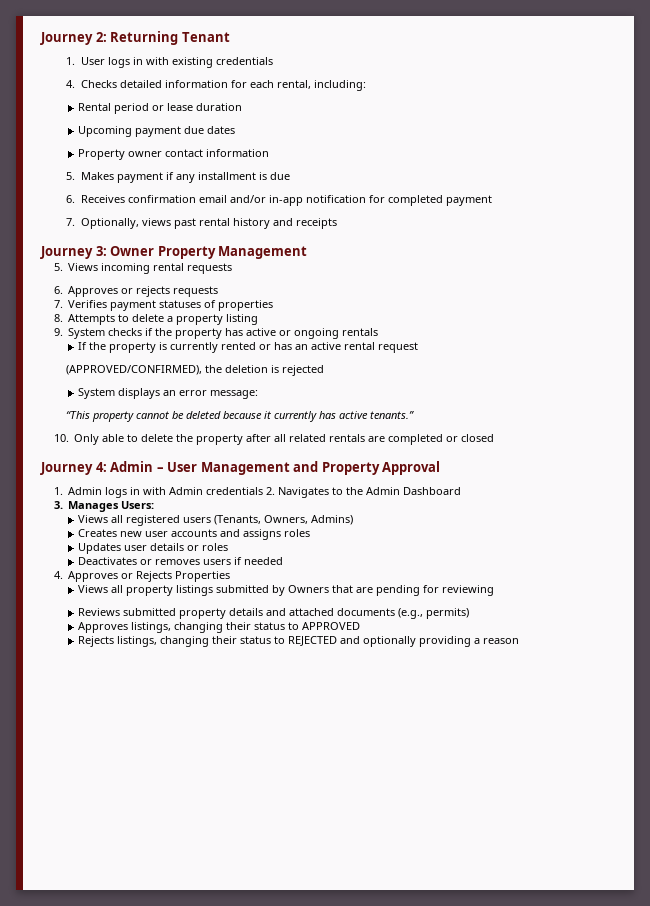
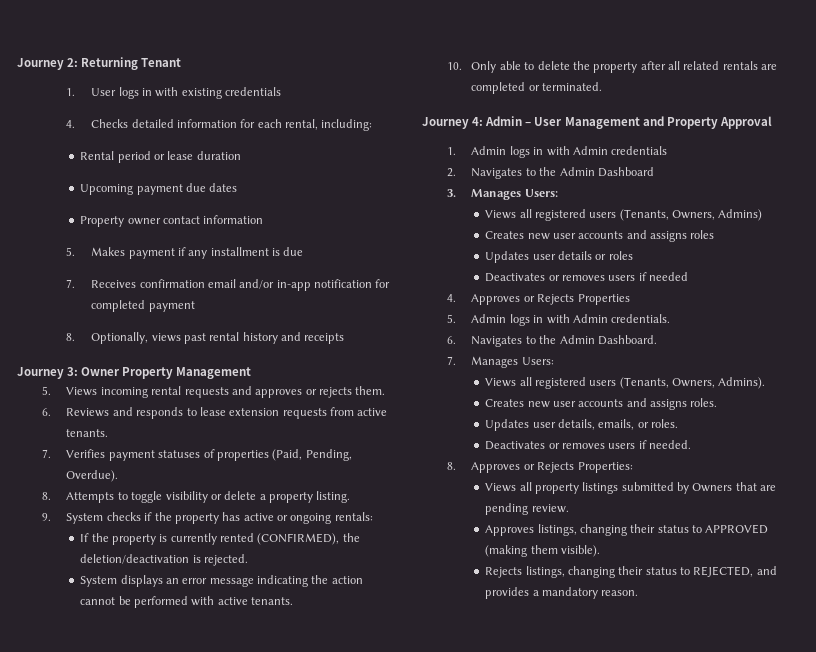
- 6. Receives confirmation email and/or in-app notification for completed payment
+ 7. Receives confirmation email and/or in-app notification for completed payment
- 7. Optionally, views past rental history and receipts
+ 8. Optionally, views past rental history and receipts
- 5. Views incoming rental requests
- 6. Approves or rejects requests
+ 5. Views incoming rental requests and approves or rejects them.
+ 6. Reviews and responds to lease extension requests from active tenants.
- 7. Verifies payment statuses of properties
+ 7. Verifies payment statuses of properties (Paid, Pending, Overdue).
- 8. Attempts to delete a property listing
+ 8. Attempts to toggle visibility or delete a property listing.
- 9. System checks if the property has active or ongoing rentals
+ 9. System checks if the property has active or ongoing rentals:
- If the property is currently rented or has an active rental request
- (APPROVED/CONFIRMED), the deletion is rejected
- System displays an error message:
- “This property cannot be deleted because it currently has active tenants.”
+ If the property is currently rented (CONFIRMED), the deletion/deactivation is rejected.
+ System displays an error message indicating the action cannot be performed with active tenants.
- 10. Only able to delete the property after all related rentals are completed or closed
+ 10. Only able to delete the property after all related rentals are completed or terminated.
- 1. Admin logs in with Admin credentials 2. Navigates to the Admin Dashboard
+ 1. Admin logs in with Admin credentials
+ 2. Navigates to the Admin Dashboard
+ 5. Admin logs in with Admin credentials.
+ 6. Navigates to the Admin Dashboard.
+ 7. Manages Users:
+ Views all registered users (Tenants, Owners, Admins).
+ Creates new user accounts and assigns roles.
+ Updates user details, emails, or roles.
+ Deactivates or removes users if needed.
+ 8. Approves or Rejects Properties:
- Views all property listings submitted by Owners that are pending for reviewing
- Reviews submitted property details and attached documents (e.g., permits)
+ Views all property listings submitted by Owners that are pending review.
- Approves listings, changing their status to APPROVED
+ Approves listings, changing their status to APPROVED (making them visible).
- Rejects listings, changing their status to REJECTED and optionally providing a reason
+ Rejects listings, changing their status to REJECTED, and provides a mandatory reason.

